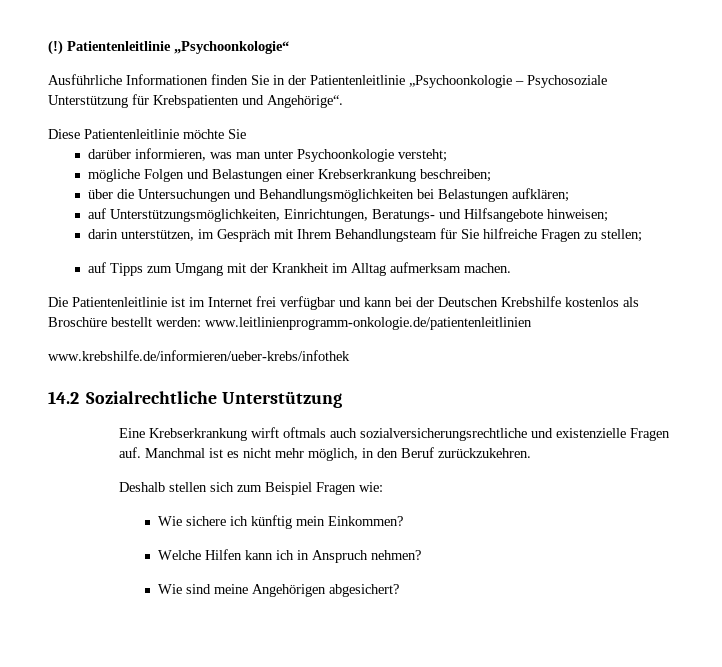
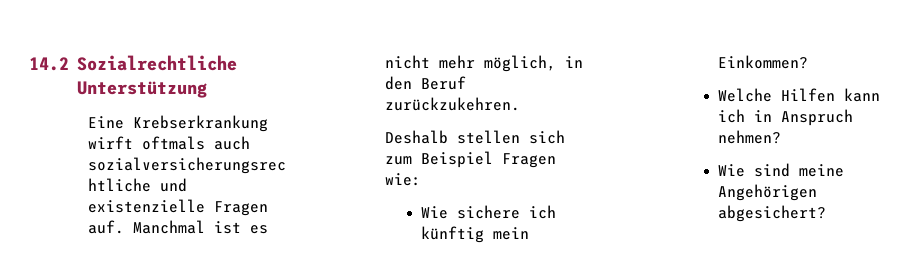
- (!) Patientenleitlinie „Psychoonkologie“
- Ausführliche Informationen finden Sie in der Patientenleitlinie „Psychoonkologie – Psychosoziale Unterstützung für Krebspatienten und Angehörige“.
- Diese Patientenleitlinie möchte Sie
- darüber informieren, was man unter Psychoonkologie versteht;
- mögliche Folgen und Belastungen einer Krebserkrankung beschreiben;
- über die Untersuchungen und Behandlungsmöglichkeiten bei Belastungen aufklären;
- auf Unterstützungsmöglichkeiten, Einrichtungen, Beratungs- und Hilfsangebote hinweisen;
- darin unterstützen, im Gespräch mit Ihrem Behandlungsteam für Sie hilfreiche Fragen zu stellen;
- auf Tipps zum Umgang mit der Krankheit im Alltag aufmerksam machen.
- Die Patientenleitlinie ist im Internet frei verfügbar und kann bei der Deutschen Krebshilfe kostenlos als Broschüre bestellt werden: www.leitlinienprogramm-onkologie.de/patientenleitlinien
- www.krebshilfe.de/informieren/ueber-krebs/infothek

